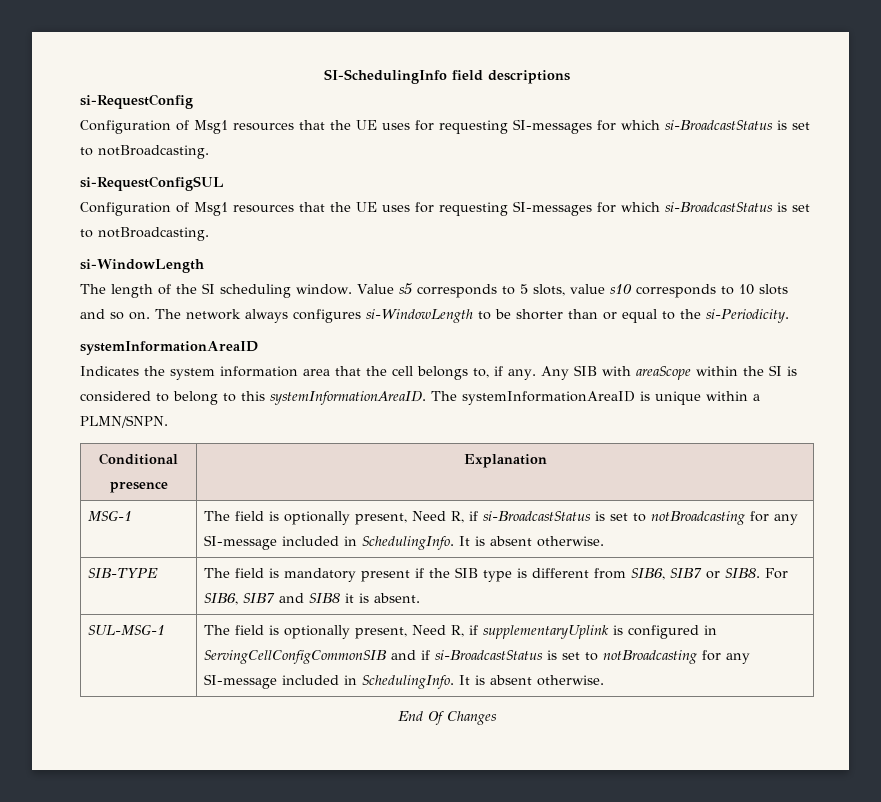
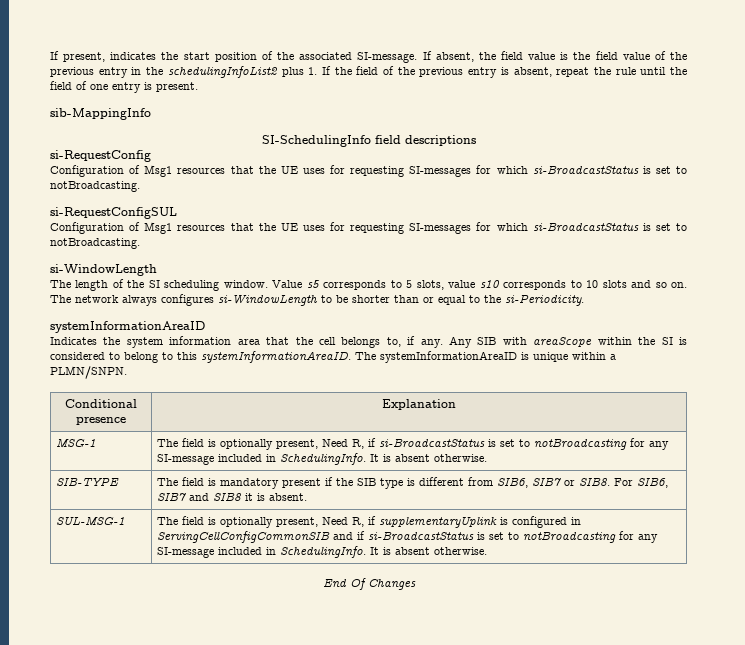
+ If present, indicates the start position of the associated SI-message. If absent, the field value is the field value of the previous entry in the schedulingInfoList2 plus 1. If the field of the previous entry is absent, repeat the rule until the field of one entry is present.
+ sib-MappingInfo

